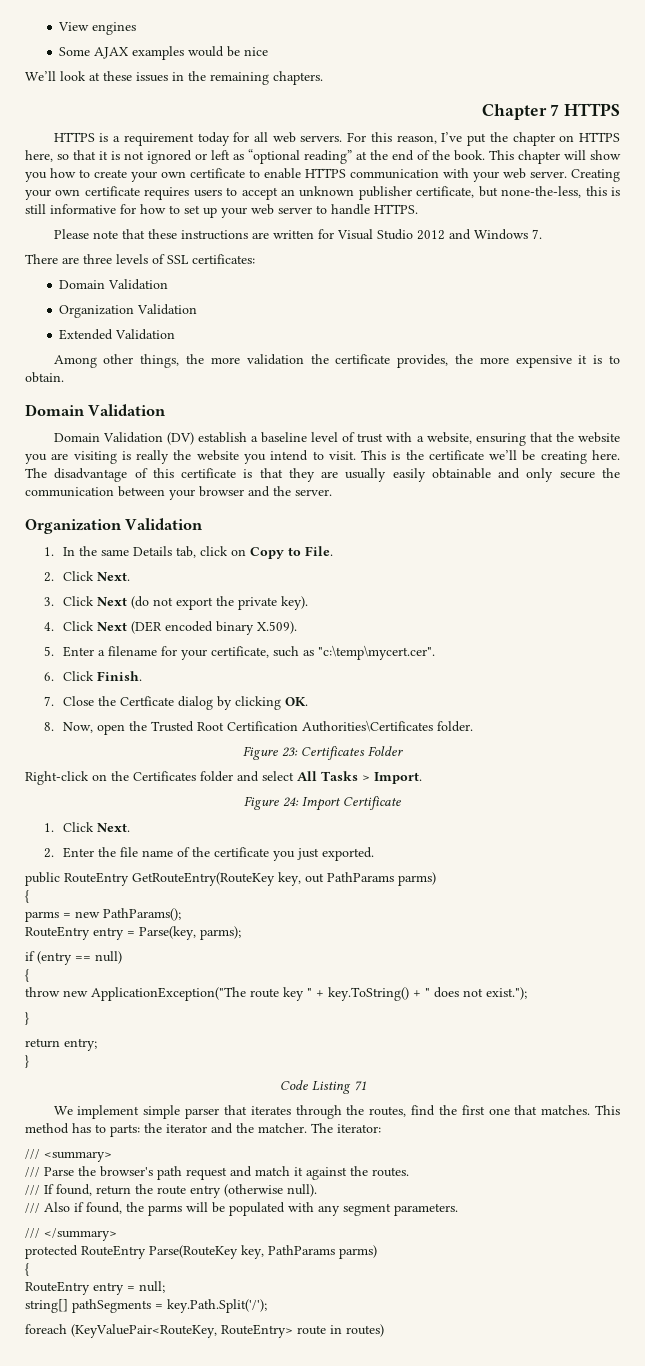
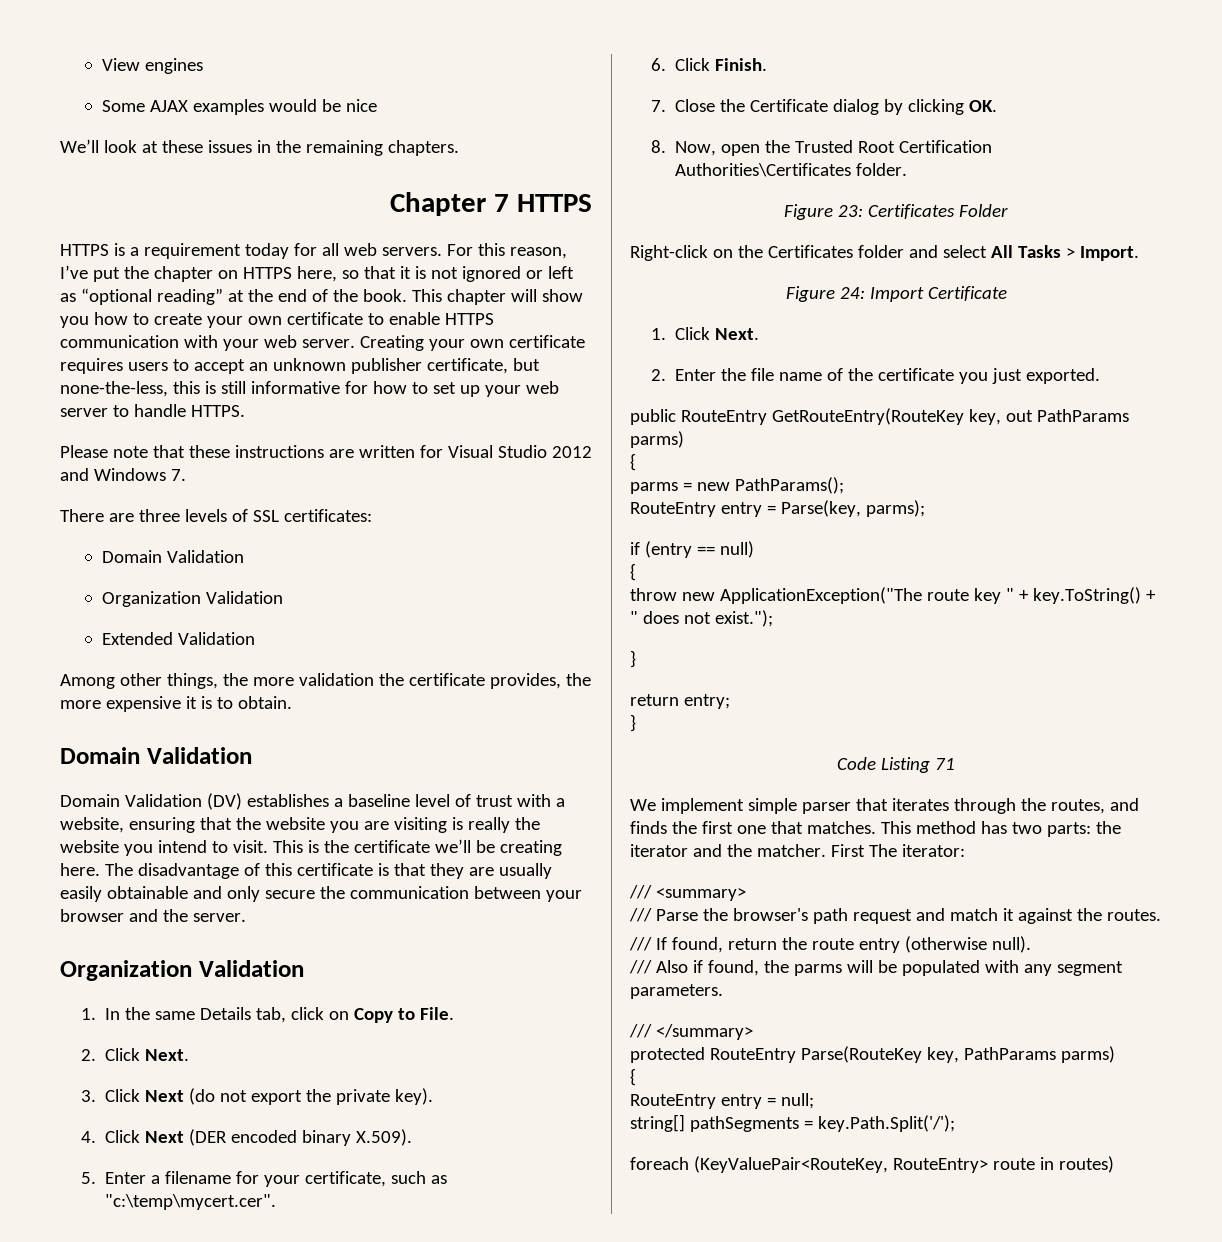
- Domain Validation (DV) establish a baseline level of trust with a website, ensuring that the website you are visiting is really the website you intend to visit.
+ Domain Validation (DV) establishes a baseline level of trust with a website, ensuring that the website you are visiting is really the website you intend to visit.
- 7. Close the Certficate dialog by clicking OK.
+ 7. Close the Certificate dialog by clicking OK.
- We implement simple parser that iterates through the routes, find the first one that matches.
+ We implement simple parser that iterates through the routes, and finds the first one that matches.
- This method has to parts: the iterator and the matcher.
+ This method has two parts: the iterator and the matcher.
- The iterator:
+ First The iterator:

